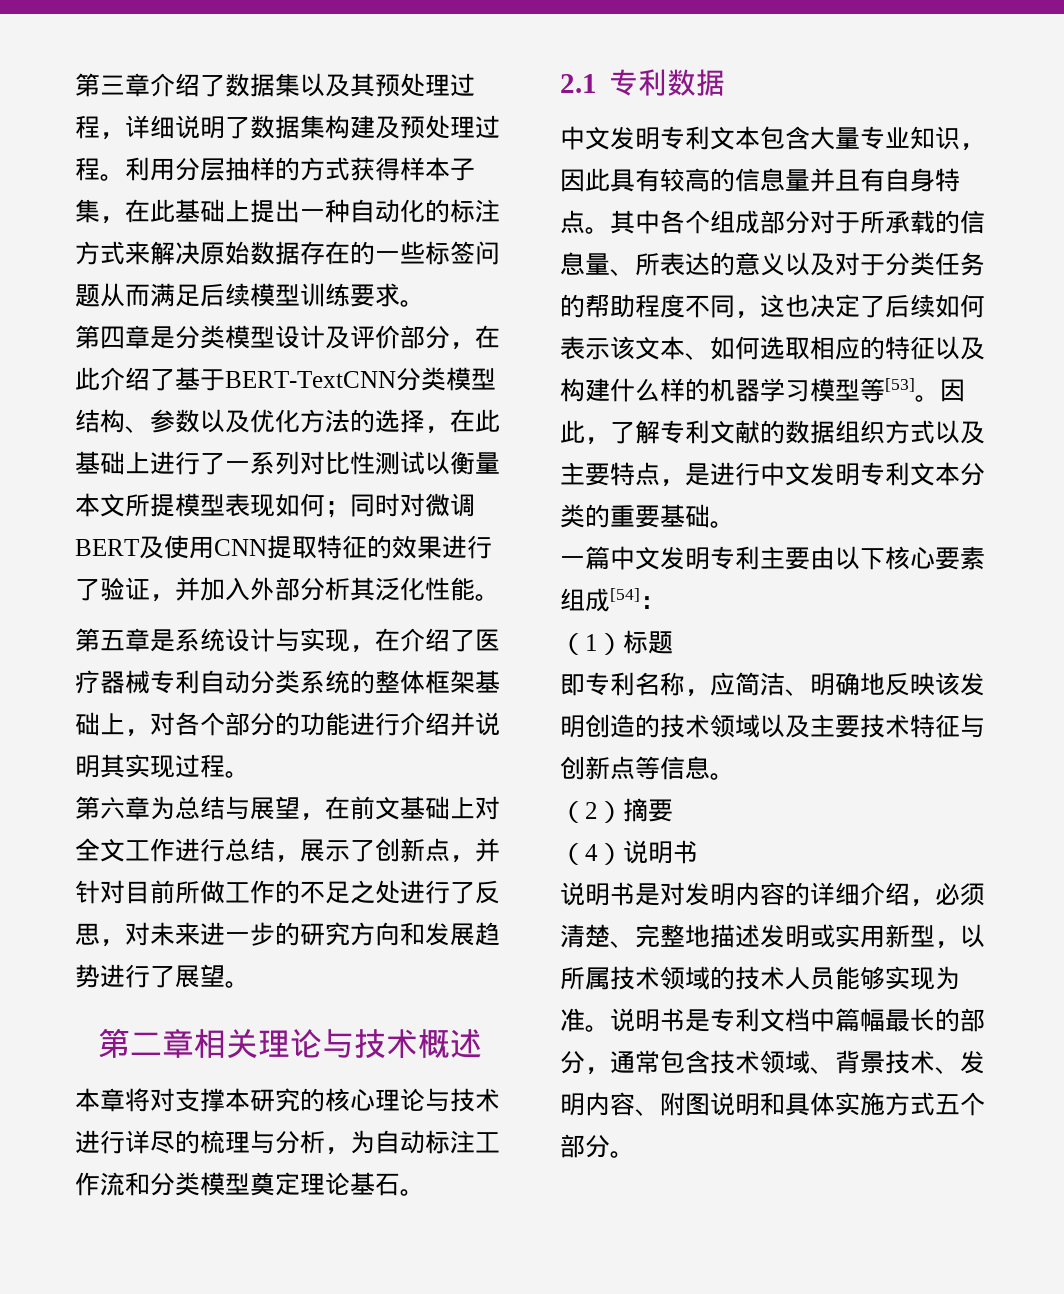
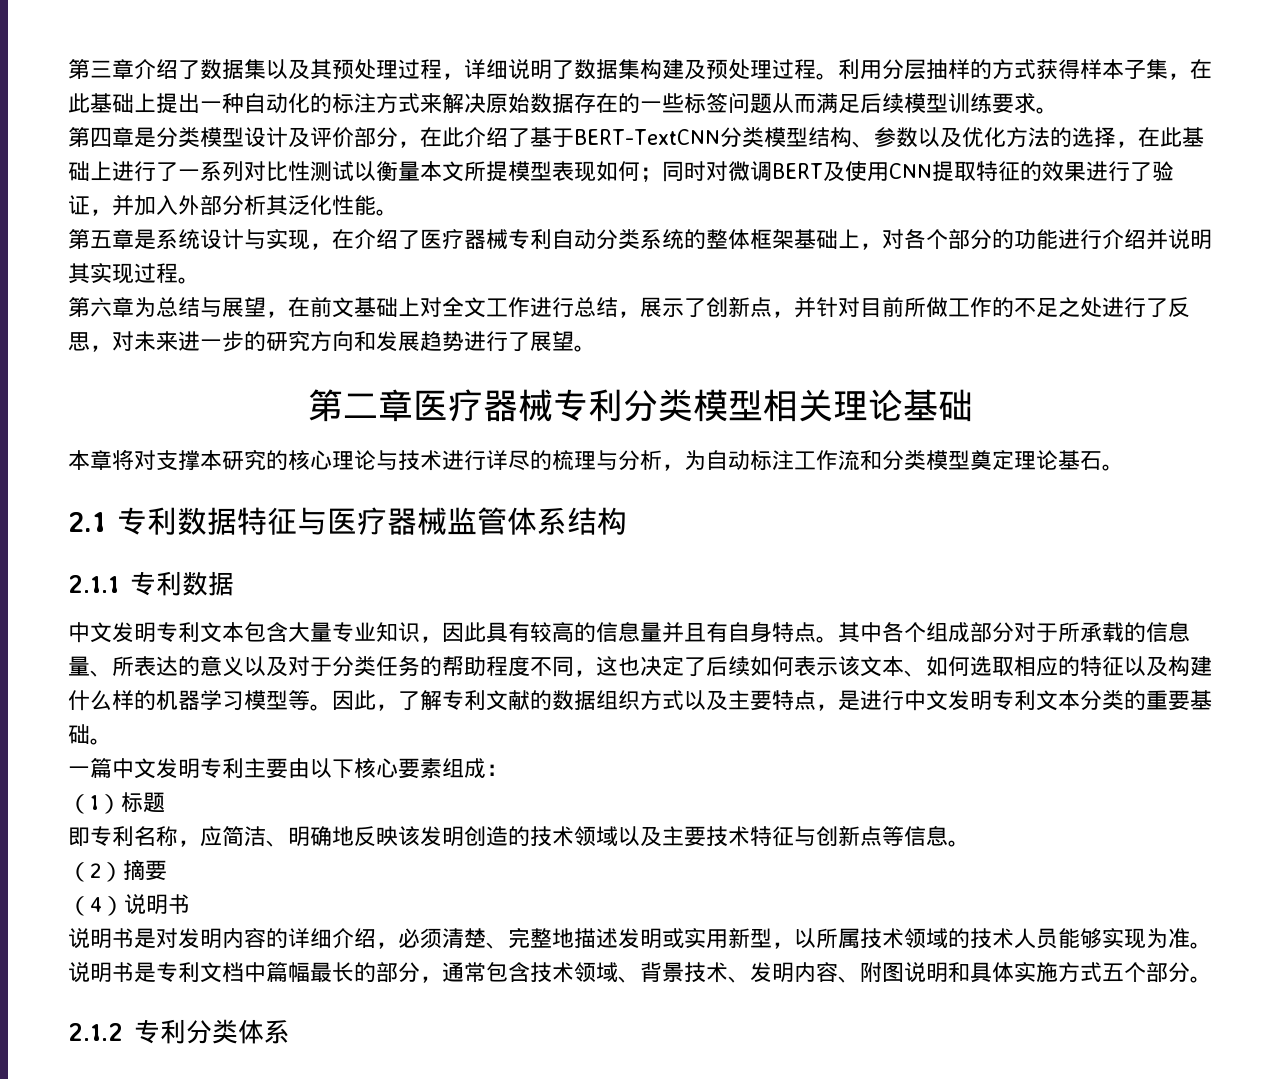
- 第二章相关理论与技术概述
+ 第二章医疗器械专利分类模型相关理论基础
- 2.1专利数据
+ 2.1专利数据特征与医疗器械监管体系结构
+ 2.1.1专利数据
- 其中各个组成部分对于所承载的信息量、所表达的意义以及对于分类任务的帮助程度不同，这也决定了后续如何表示该文本、如何选取相应的特征以及构建什么样的机器学习模型等[53]。
+ 其中各个组成部分对于所承载的信息量、所表达的意义以及对于分类任务的帮助程度不同，这也决定了后续如何表示该文本、如何选取相应的特征以及构建什么样的机器学习模型等。
- 一篇中文发明专利主要由以下核心要素组成[54]：
+ 一篇中文发明专利主要由以下核心要素组成：
+ 2.1.2专利分类体系

